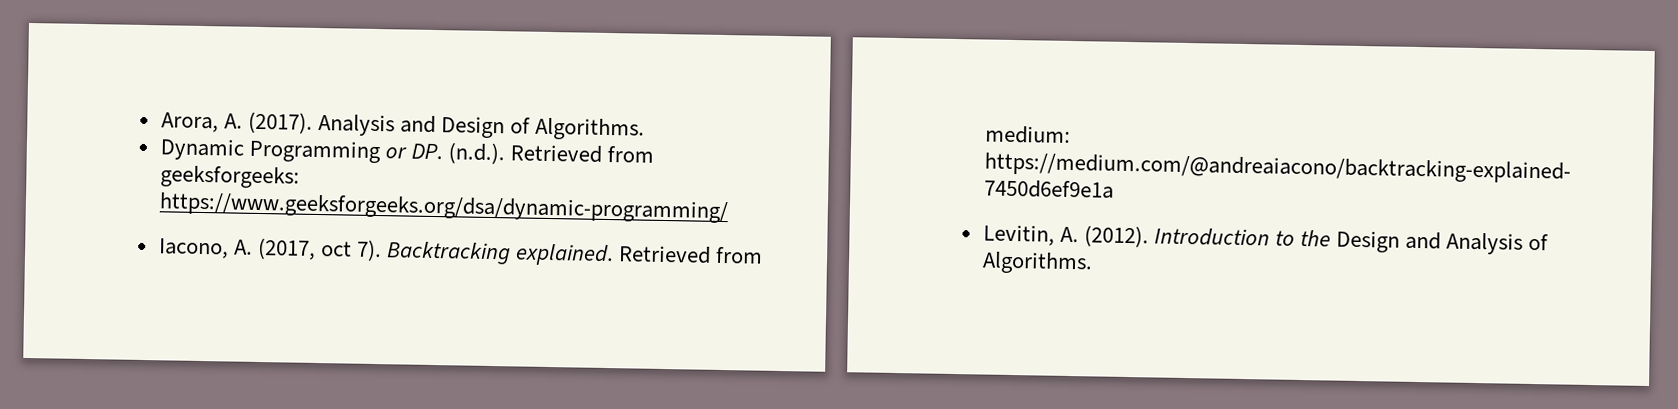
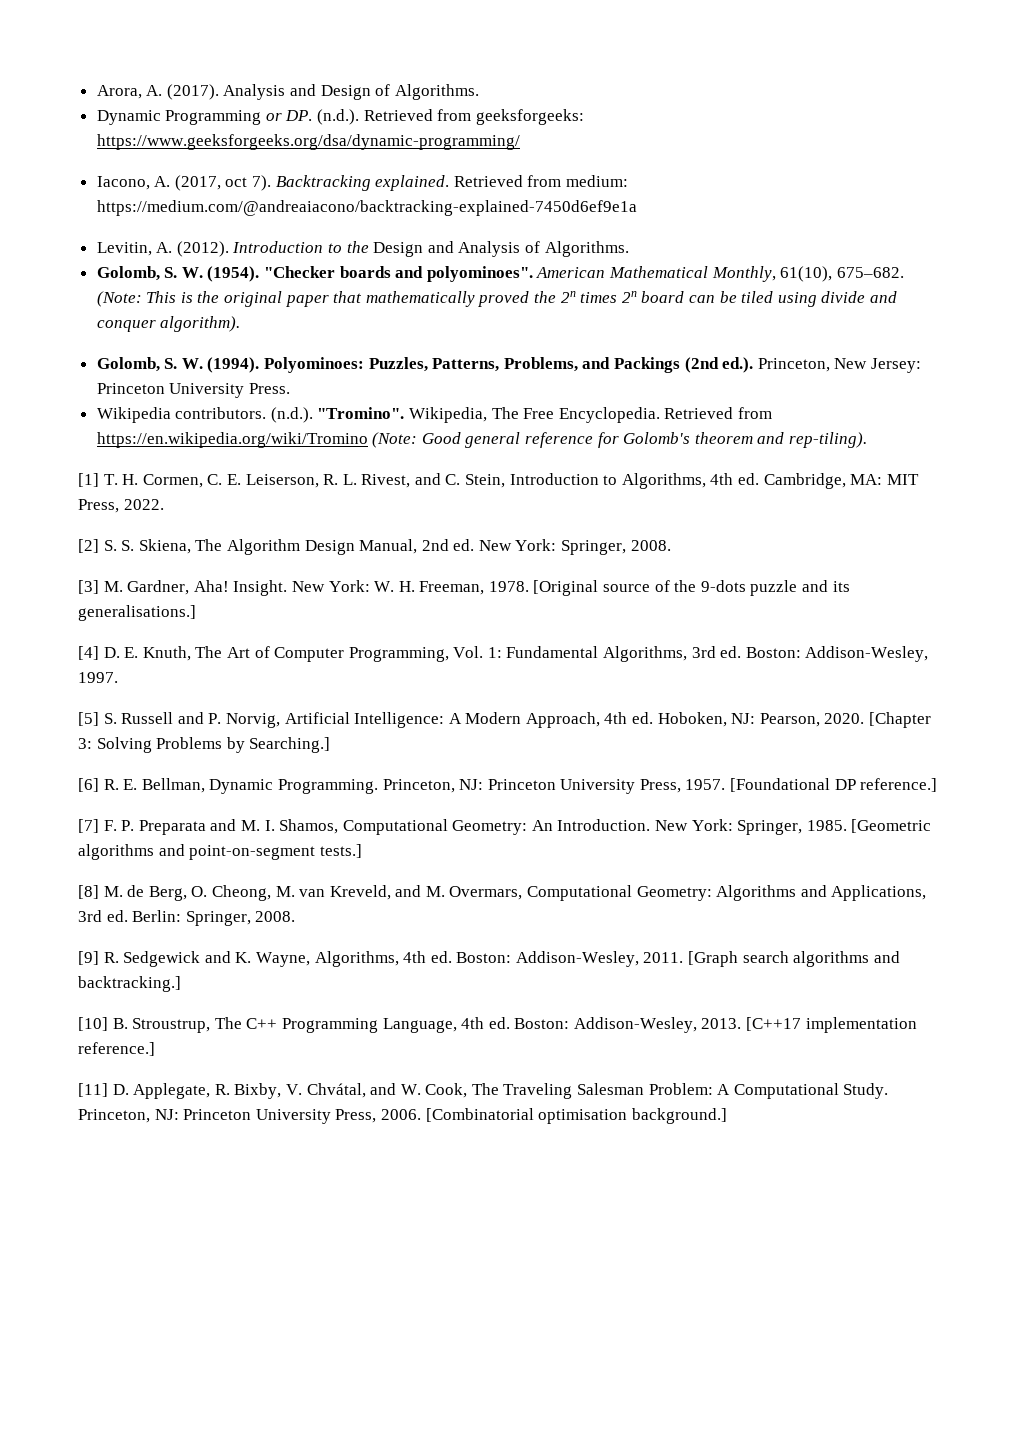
+ Golomb, S. W. (1954). "Checker boards and polyominoes". American Mathematical Monthly, 61(10), 675–682. (Note: This is the original paper that mathematically proved the 2n times 2n board can be tiled using divide and conquer algorithm).
+ Golomb, S. W. (1994). Polyominoes: Puzzles, Patterns, Problems, and Packings (2nd ed.). Princeton, New Jersey: Princeton University Press.
+ Wikipedia contributors. (n.d.). "Tromino". Wikipedia, The Free Encyclopedia. Retrieved from https://en.wikipedia.org/wiki/Tromino (Note: Good general reference for Golomb's theorem and rep-tiling).
+ [1] T. H. Cormen, C. E. Leiserson, R. L. Rivest, and C. Stein, Introduction to Algorithms, 4th ed. Cambridge, MA: MIT Press, 2022.
+ [2] S. S. Skiena, The Algorithm Design Manual, 2nd ed. New York: Springer, 2008.
+ [3] M. Gardner, Aha! Insight. New York: W. H. Freeman, 1978. [Original source of the 9-dots puzzle and its generalisations.]
+ [4] D. E. Knuth, The Art of Computer Programming, Vol. 1: Fundamental Algorithms, 3rd ed. Boston: Addison-Wesley, 1997.
+ [5] S. Russell and P. Norvig, Artificial Intelligence: A Modern Approach, 4th ed. Hoboken, NJ: Pearson, 2020. [Chapter 3: Solving Problems by Searching.]
+ [6] R. E. Bellman, Dynamic Programming. Princeton, NJ: Princeton University Press, 1957. [Foundational DP reference.]
+ [7] F. P. Preparata and M. I. Shamos, Computational Geometry: An Introduction. New York: Springer, 1985. [Geometric algorithms and point-on-segment tests.]
+ [8] M. de Berg, O. Cheong, M. van Kreveld, and M. Overmars, Computational Geometry: Algorithms and Applications, 3rd ed. Berlin: Springer, 2008.
+ [9] R. Sedgewick and K. Wayne, Algorithms, 4th ed. Boston: Addison-Wesley, 2011. [Graph search algorithms and backtracking.]
+ [10] B. Stroustrup, The C++ Programming Language, 4th ed. Boston: Addison-Wesley, 2013. [C++17 implementation reference.]
+ [11] D. Applegate, R. Bixby, V. Chvátal, and W. Cook, The Traveling Salesman Problem: A Computational Study. Princeton, NJ: Princeton University Press, 2006. [Combinatorial optimisation background.]

